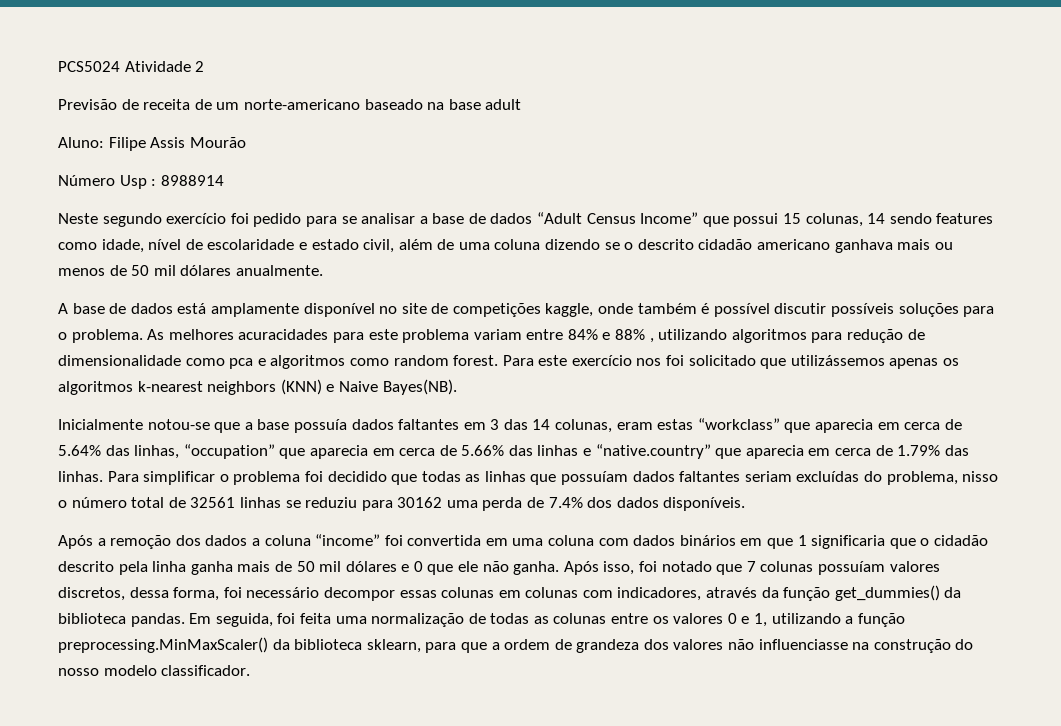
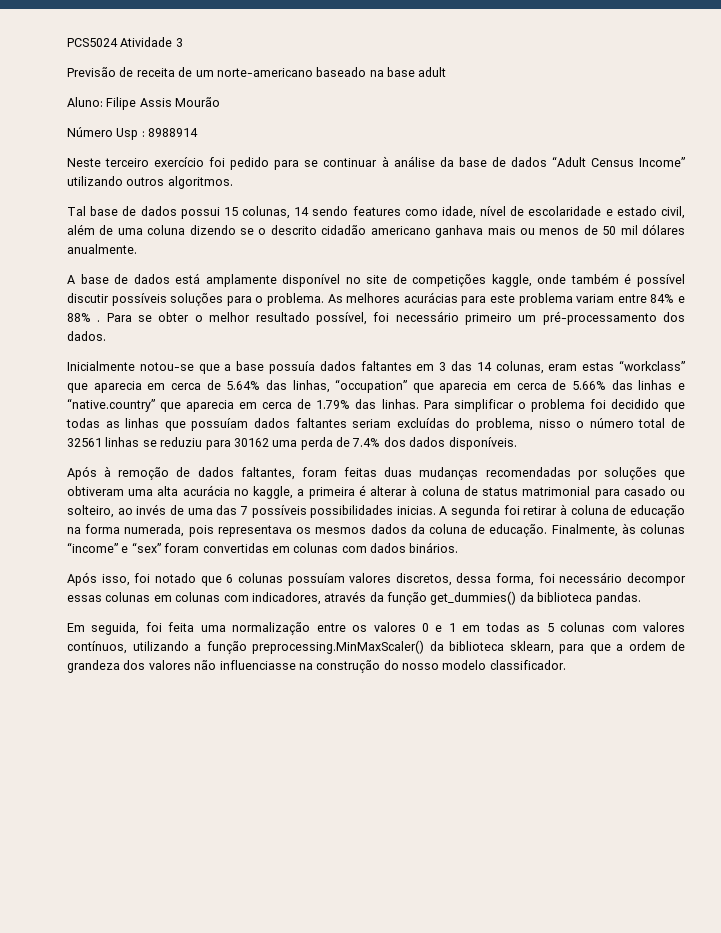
- PCS5024 Atividade 2
+ PCS5024 Atividade 3
- Neste segundo exercício foi pedido para se analisar a base de dados “Adult Census Income” que possui 15 colunas, 14 sendo features como idade, nível de escolaridade e estado civil, além de uma coluna dizendo se o descrito cidadão americano ganhava mais ou menos de 50 mil dólares anualmente.
+ Neste terceiro exercício foi pedido para se continuar à análise da base de dados “Adult Census Income” utilizando outros algoritmos.
+ Tal base de dados possui 15 colunas, 14 sendo features como idade, nível de escolaridade e estado civil, além de uma coluna dizendo se o descrito cidadão americano ganhava mais ou menos de 50 mil dólares anualmente.
- As melhores acuracidades para este problema variam entre 84% e 88% , utilizando algoritmos para redução de dimensionalidade como pca e algoritmos como random forest. Para este exercício nos foi solicitado que utilizássemos apenas os algoritmos k-nearest neighbors (KNN) e Naive Bayes(NB).
+ As melhores acurácias para este problema variam entre 84% e 88% . Para se obter o melhor resultado possível, foi necessário primeiro um pré-processamento dos dados.
- Após a remoção dos dados a coluna “income” foi convertida em uma coluna com dados binários em que 1 significaria que o cidadão descrito pela linha ganha mais de 50 mil dólares e 0 que ele não ganha. Após isso, foi notado que 7 colunas possuíam valores discretos, dessa forma, foi necessário decompor essas colunas em colunas com indicadores, através da função get_dummies() da biblioteca pandas. Em seguida, foi feita uma normalização de todas as colunas entre os valores 0 e 1, utilizando a função preprocessing.MinMaxScaler() da biblioteca sklearn, para que a ordem de grandeza dos valores não influenciasse na construção do nosso modelo classificador.
+ Após à remoção de dados faltantes, foram feitas duas mudanças recomendadas por soluções que obtiveram uma alta acurácia no kaggle, a primeira é alterar à coluna de status matrimonial para casado ou solteiro, ao invés de uma das 7 possíveis possibilidades inicias. A segunda foi retirar à coluna de educação na forma numerada, pois representava os mesmos dados da coluna de educação. Finalmente, às colunas “income” e “sex” foram convertidas em colunas com dados binários.
+ Após isso, foi notado que 6 colunas possuíam valores discretos, dessa forma, foi necessário decompor essas colunas em colunas com indicadores, através da função get_dummies() da biblioteca pandas.
+ Em seguida, foi feita uma normalização entre os valores 0 e 1 em todas as 5 colunas com valores contínuos, utilizando a função preprocessing.MinMaxScaler() da biblioteca sklearn, para que a ordem de grandeza dos valores não influenciasse na construção do nosso modelo classificador.

